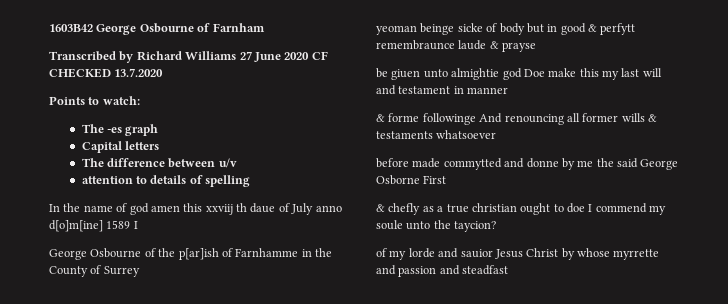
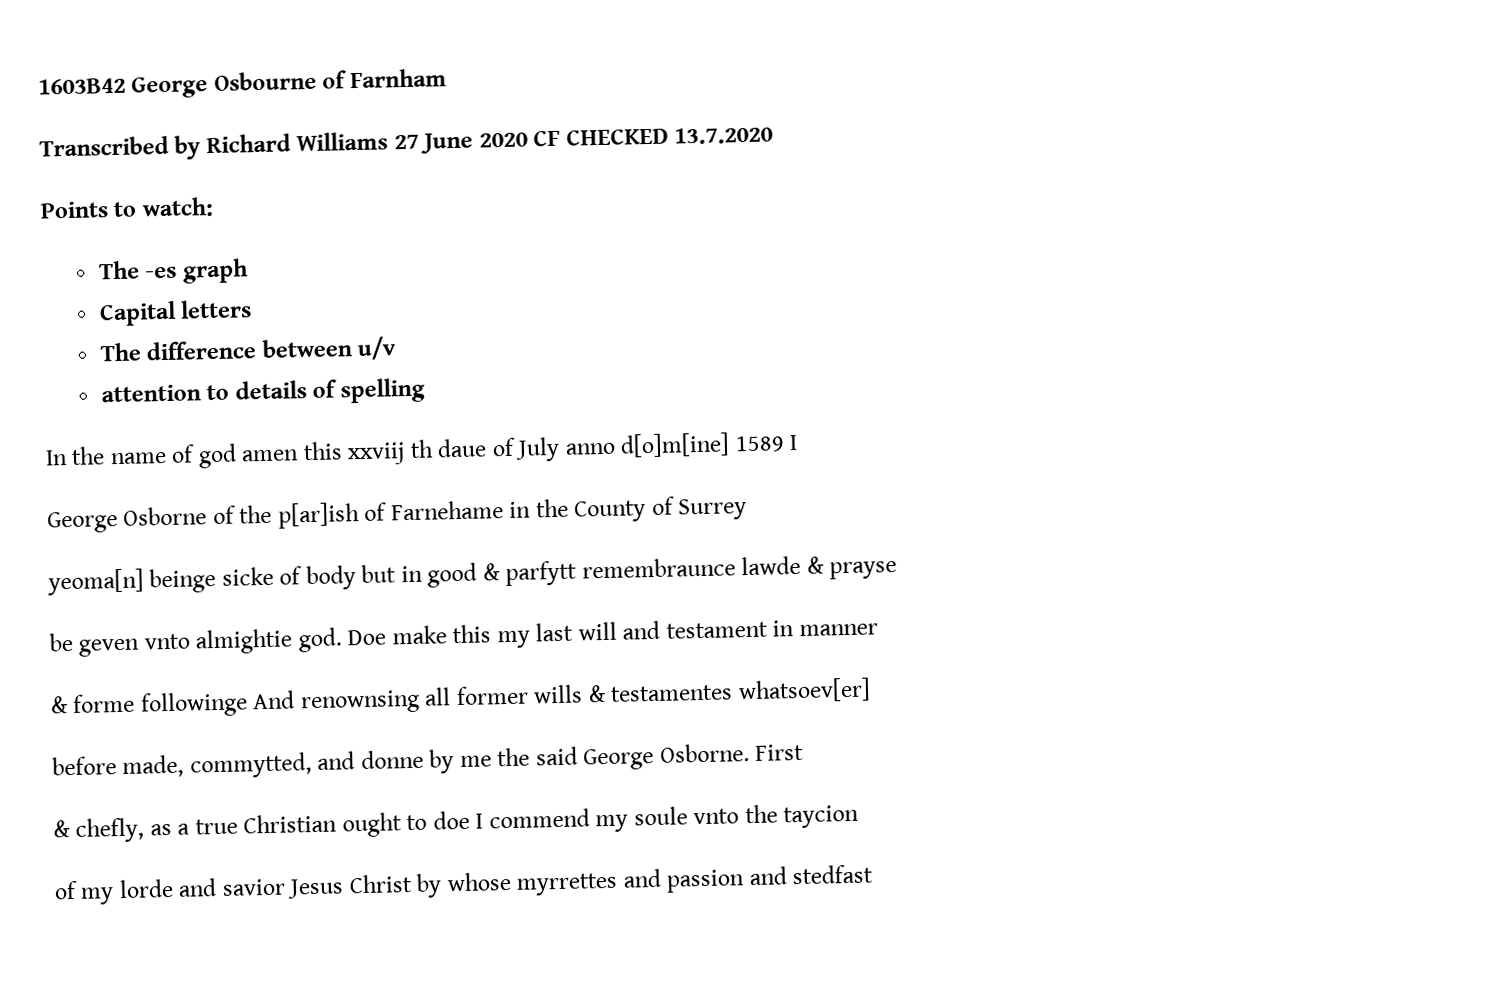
- George Osbourne of the p[ar]ish of Farnhamme in the County of Surrey
+ George Osborne of the p[ar]ish of Farnehame in the County of Surrey
- yeoman beinge sicke of body but in good & perfytt remembraunce laude & prayse
+ yeoma[n] beinge sicke of body but in good & parfytt remembraunce lawde & prayse
- be giuen unto almightie god Doe make this my last will and testament in manner
+ be geven vnto almightie god. Doe make this my last will and testament in manner
- & forme followinge And renouncing all former wills & testaments whatsoever
+ & forme followinge And renownsing all former wills & testamentes whatsoev[er]
- before made commytted and donne by me the said George Osborne First
+ before made, commytted, and donne by me the said George Osborne. First
- & chefly as a true christian ought to doe I commend my soule unto the taycion?
+ & chefly, as a true Christian ought to doe I commend my soule vnto the taycion
- of my lorde and sauior Jesus Christ by whose myrrette and passion and steadfast
+ of my lorde and savior Jesus Christ by whose myrrettes and passion and stedfast

